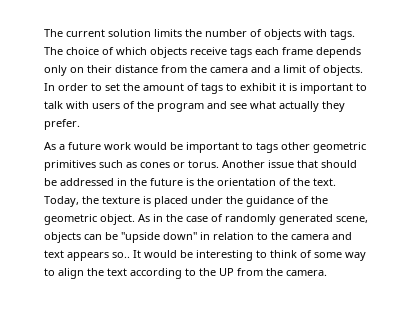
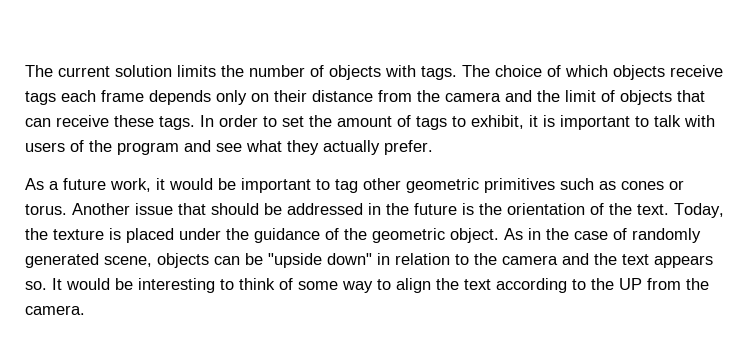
- The choice of which objects receive tags each frame depends only on their distance from the camera and a limit of objects.
+ The choice of which objects receive tags each frame depends only on their distance from the camera and the limit of objects that can receive these tags.
- In order to set the amount of tags to exhibit it is important to talk with users of the program and see what actually they prefer.
+ In order to set the amount of tags to exhibit, it is important to talk with users of the program and see what they actually prefer.
- As a future work would be important to tags other geometric primitives such as cones or torus.
+ As a future work, it would be important to tag other geometric primitives such as cones or torus.
- As in the case of randomly generated scene, objects can be "upside down" in relation to the camera and text appears so..
+ As in the case of randomly generated scene, objects can be "upside down" in relation to the camera and the text appears so.

